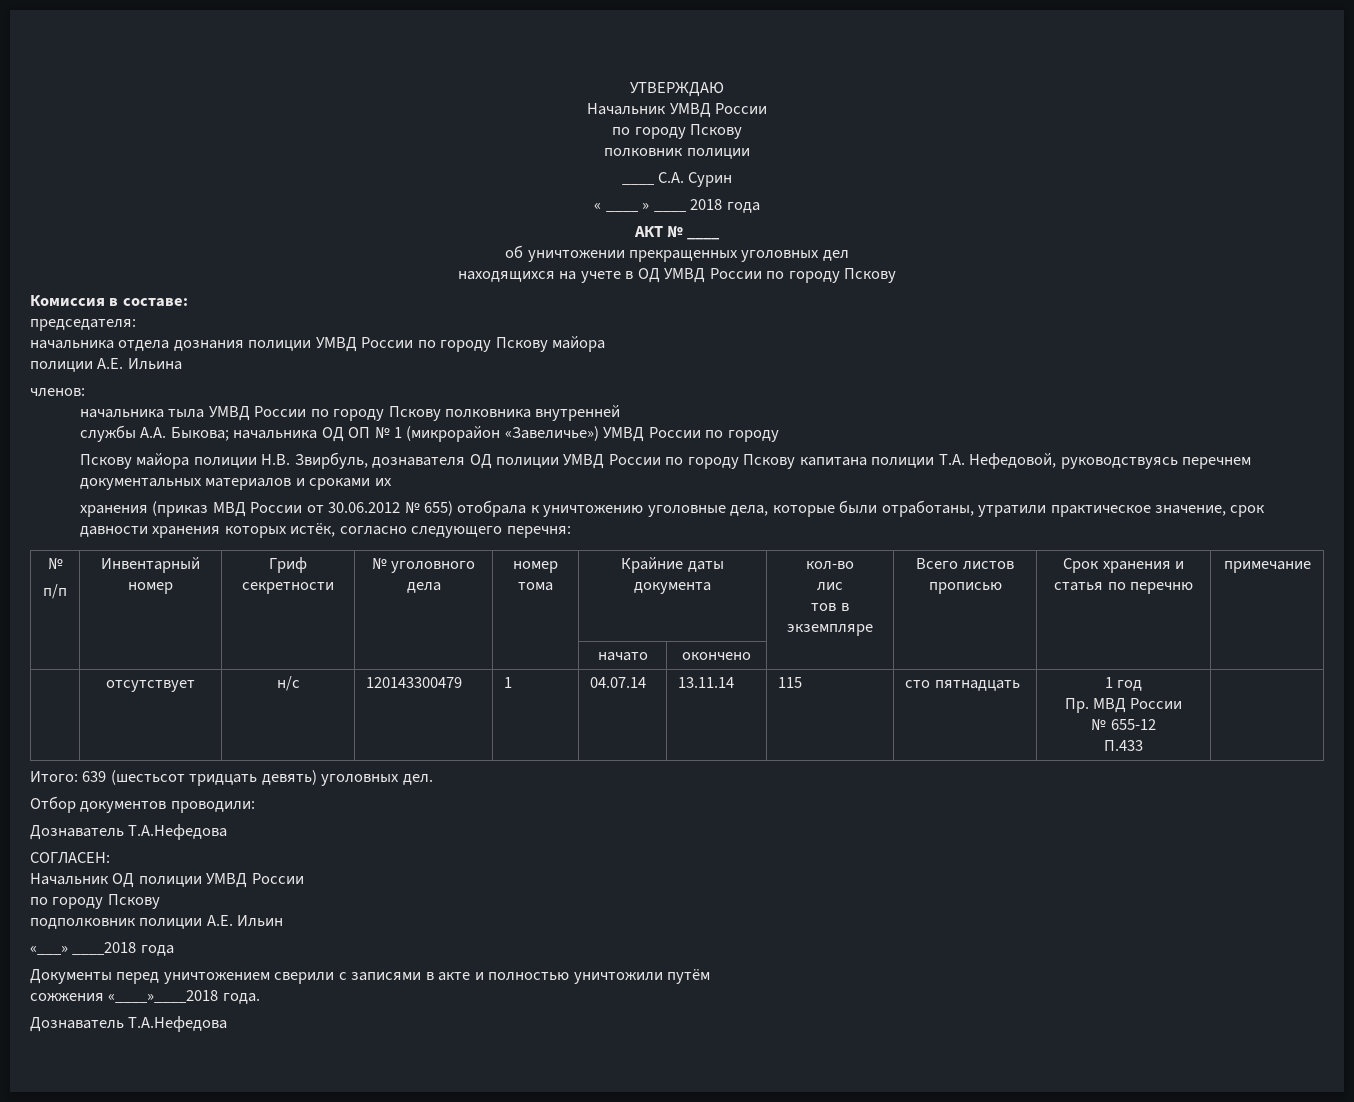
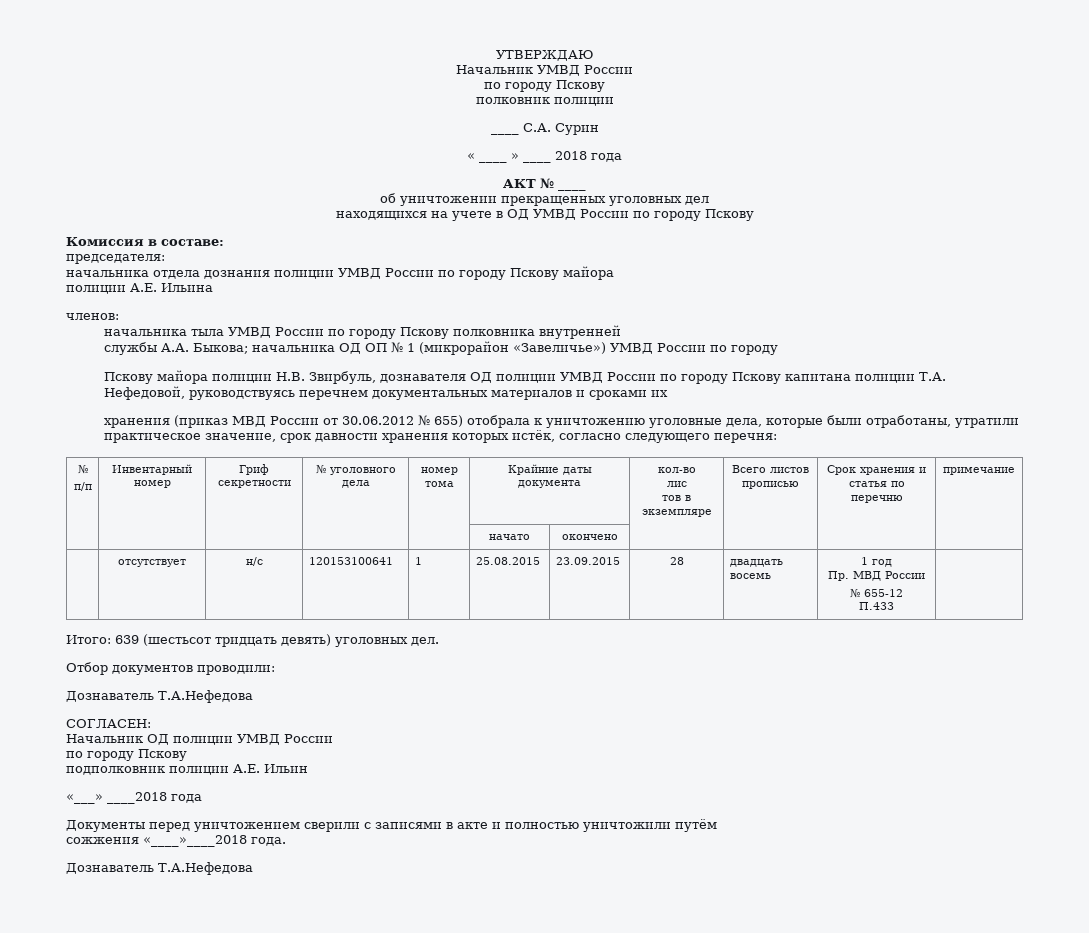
- | отсутствует | н/с | 120143300479 | 1 | 04.07.14 | 13.11.14 | 115 | сто пятнадцать | 1 год
+ | отсутствует | н/с | 120153100641 | 1 | 25.08.2015 | 23.09.2015 | 28 | двадцать восемь | 1 год

